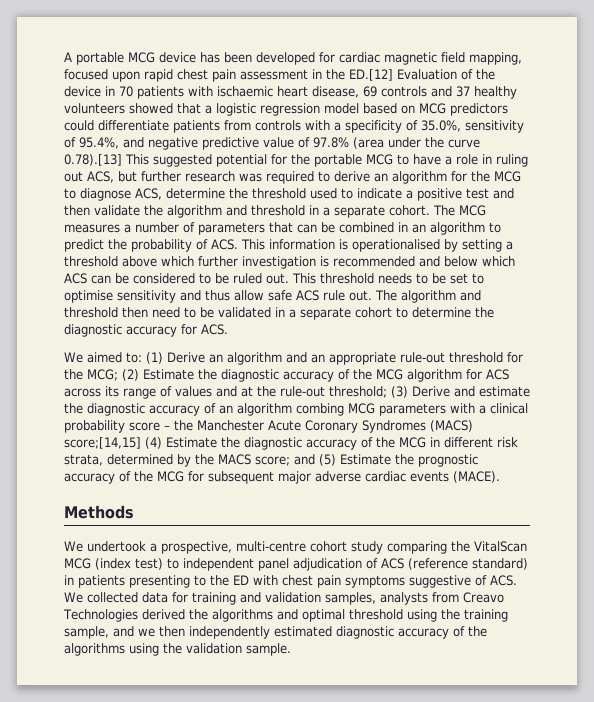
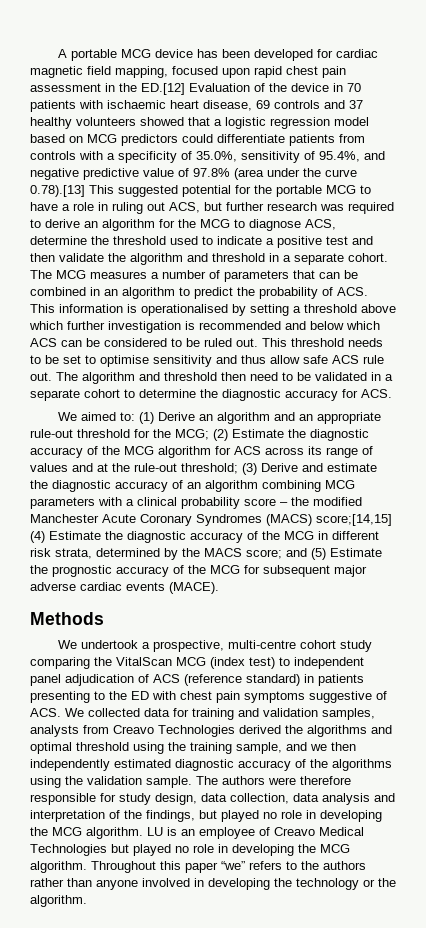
- (3) Derive and estimate the diagnostic accuracy of an algorithm combing MCG parameters with a clinical probability score – the Manchester Acute Coronary Syndromes (MACS) score;[14,15] (4) Estimate the diagnostic accuracy of the MCG in different risk strata, determined by the MACS score;
+ (3) Derive and estimate the diagnostic accuracy of an algorithm combining MCG parameters with a clinical probability score – the modified Manchester Acute Coronary Syndromes (MACS) score;[14,15] (4) Estimate the diagnostic accuracy of the MCG in different risk strata, determined by the MACS score;
+ The authors were therefore responsible for study design, data collection, data analysis and interpretation of the findings, but played no role in developing the MCG algorithm. LU is an employee of Creavo Medical Technologies but played no role in developing the MCG algorithm. Throughout this paper “we” refers to the authors rather than anyone involved in developing the technology or the algorithm.

